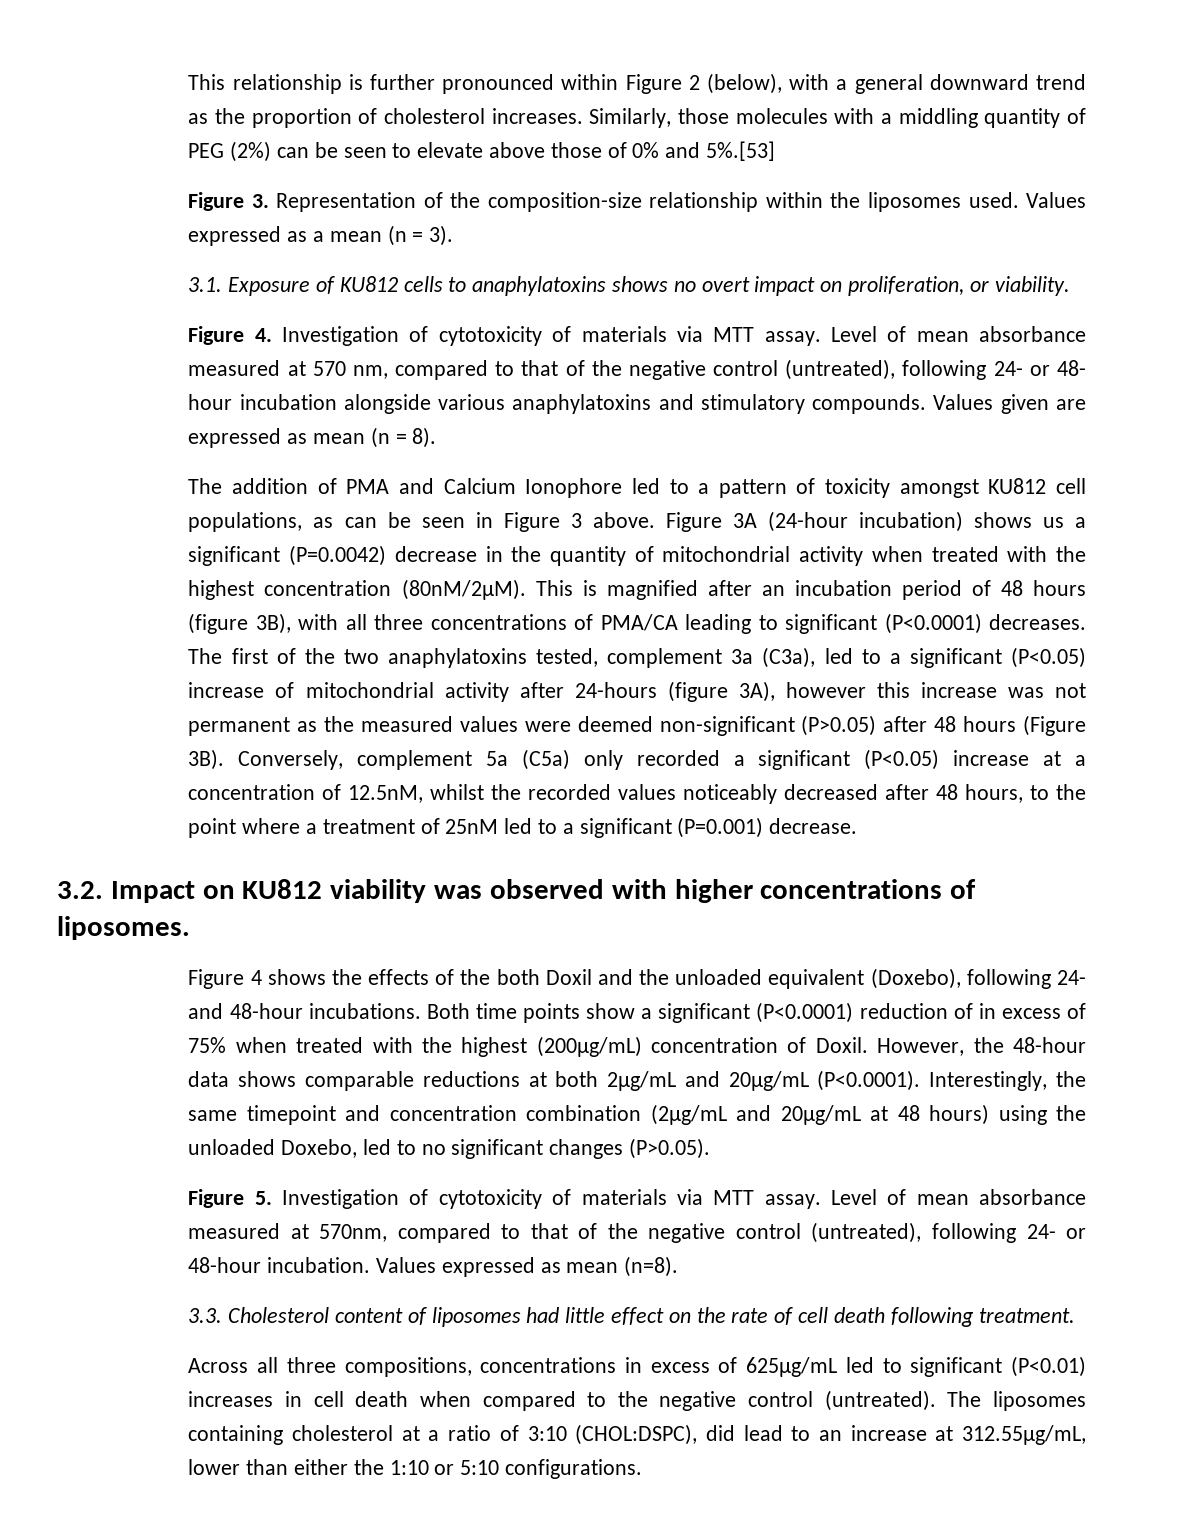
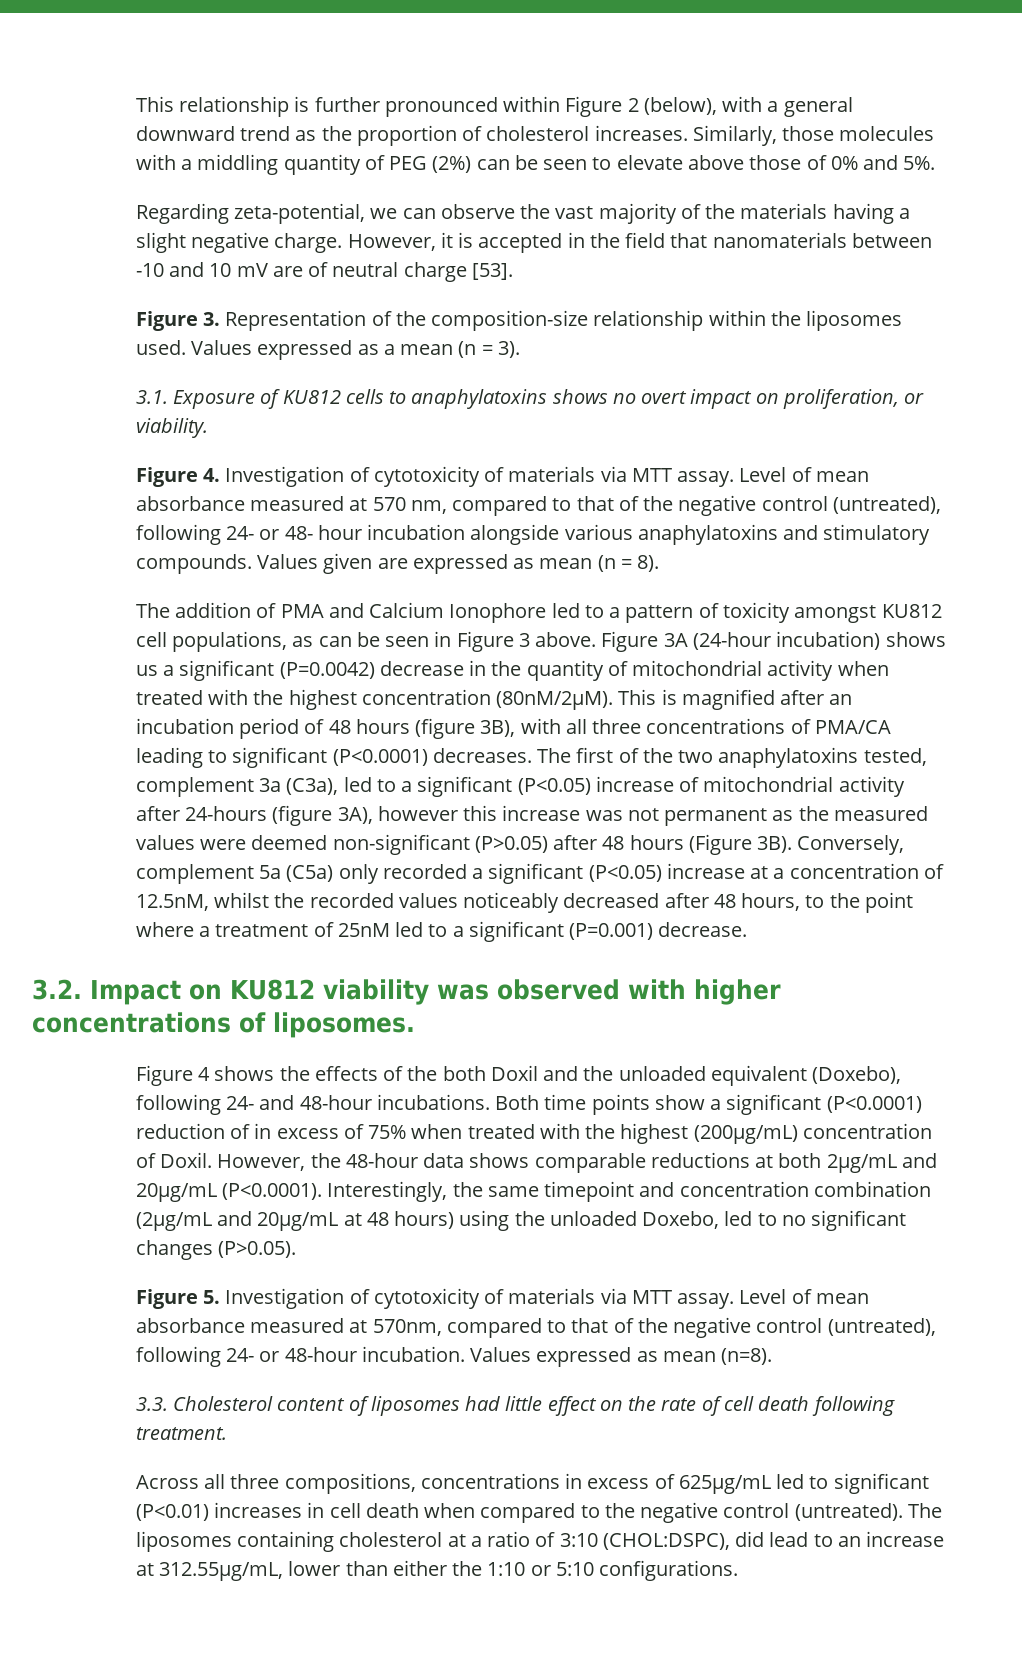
- Similarly, those molecules with a middling quantity of PEG (2%) can be seen to elevate above those of 0% and 5%.[53]
+ Similarly, those molecules with a middling quantity of PEG (2%) can be seen to elevate above those of 0% and 5%.
+ Regarding zeta-potential, we can observe the vast majority of the materials having a slight negative charge. However, it is accepted in the field that nanomaterials between -10 and 10 mV are of neutral charge [53].

